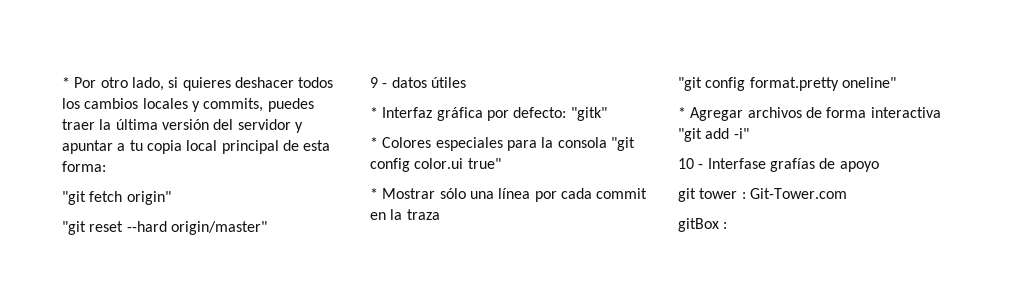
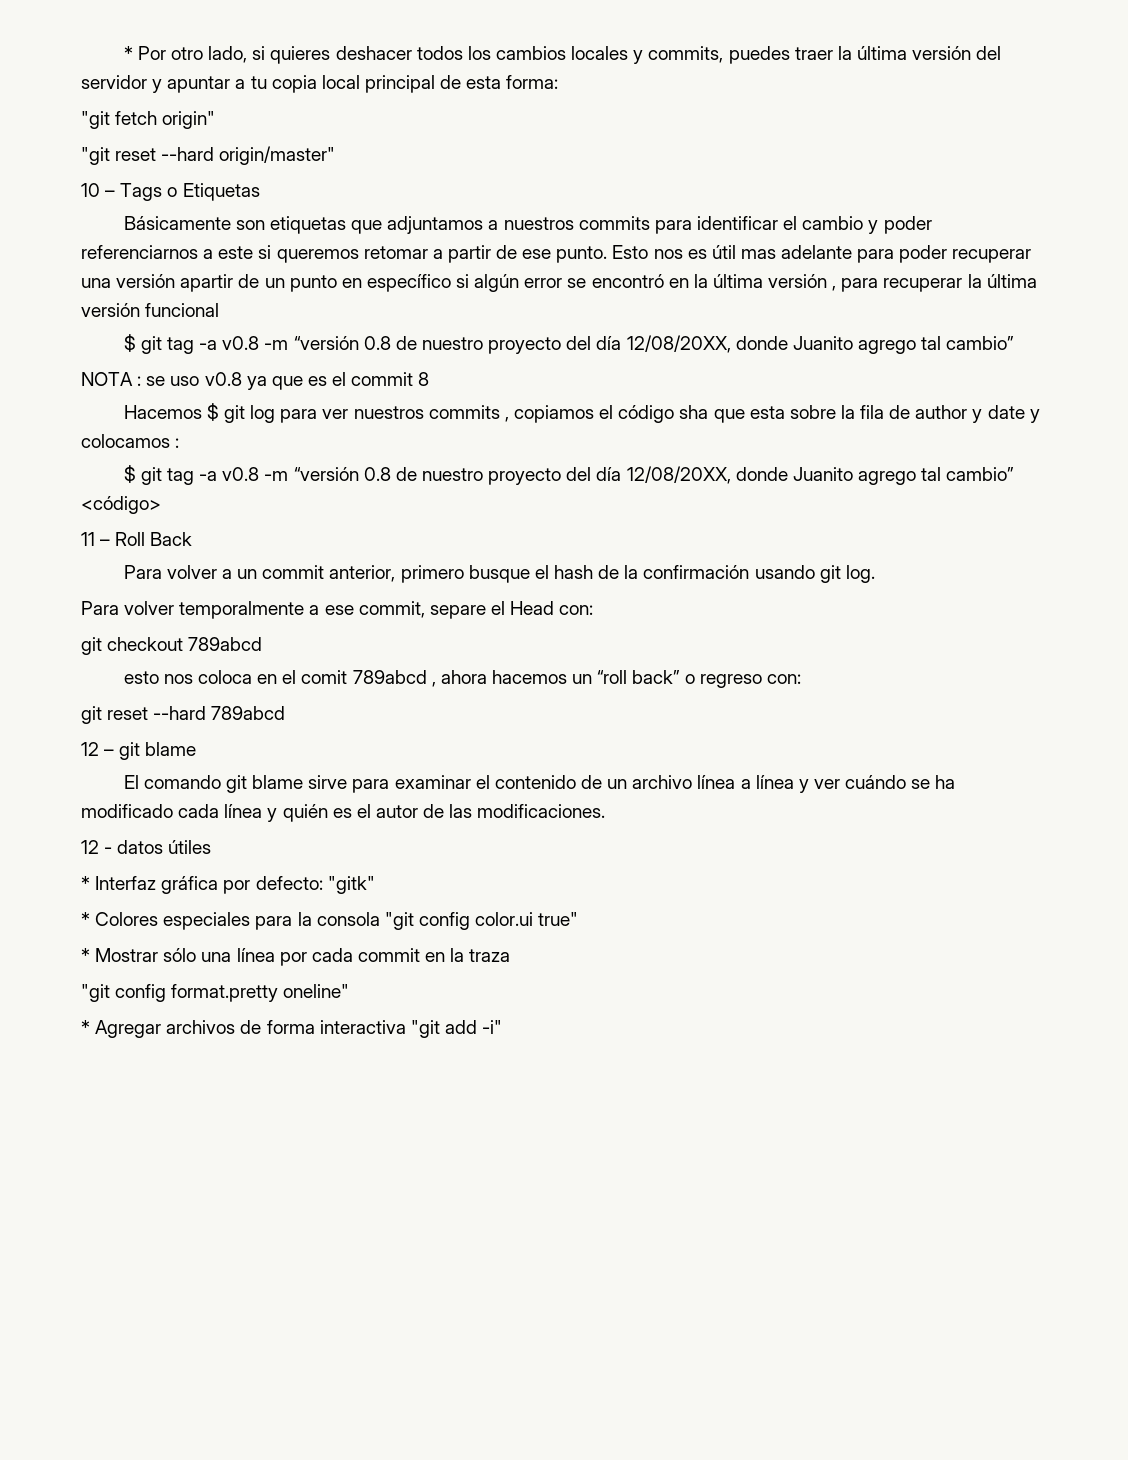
- 9 - datos útiles
+ 10 – Tags o Etiquetas
+ Básicamente son etiquetas que adjuntamos a nuestros commits para identificar el cambio y poder referenciarnos a este si queremos retomar a partir de ese punto. Esto nos es útil mas adelante para poder recuperar una versión apartir de un punto en específico si algún error se encontró en la última versión , para recuperar la última versión funcional
+ $ git tag -a v0.8 -m “versión 0.8 de nuestro proyecto del día 12/08/20XX, donde Juanito agrego tal cambio”
+ NOTA : se uso v0.8 ya que es el commit 8
+ Hacemos $ git log para ver nuestros commits , copiamos el código sha que esta sobre la fila de author y date y colocamos :
+ $ git tag -a v0.8 -m “versión 0.8 de nuestro proyecto del día 12/08/20XX, donde Juanito agrego tal cambio” <código>
+ 11 – Roll Back
+ Para volver a un commit anterior, primero busque el hash de la confirmación usando git log.
+ Para volver temporalmente a ese commit, separe el Head con:
+ git checkout 789abcd
+ esto nos coloca en el comit 789abcd , ahora hacemos un “roll back” o regreso con:
+ git reset --hard 789abcd
+ 12 – git blame
+ El comando git blame sirve para examinar el contenido de un archivo línea a línea y ver cuándo se ha modificado cada línea y quién es el autor de las modificaciones.
+ 12 - datos útiles
- 10 - Interfase grafías de apoyo
- git tower : Git-Tower.com
- gitBox :

